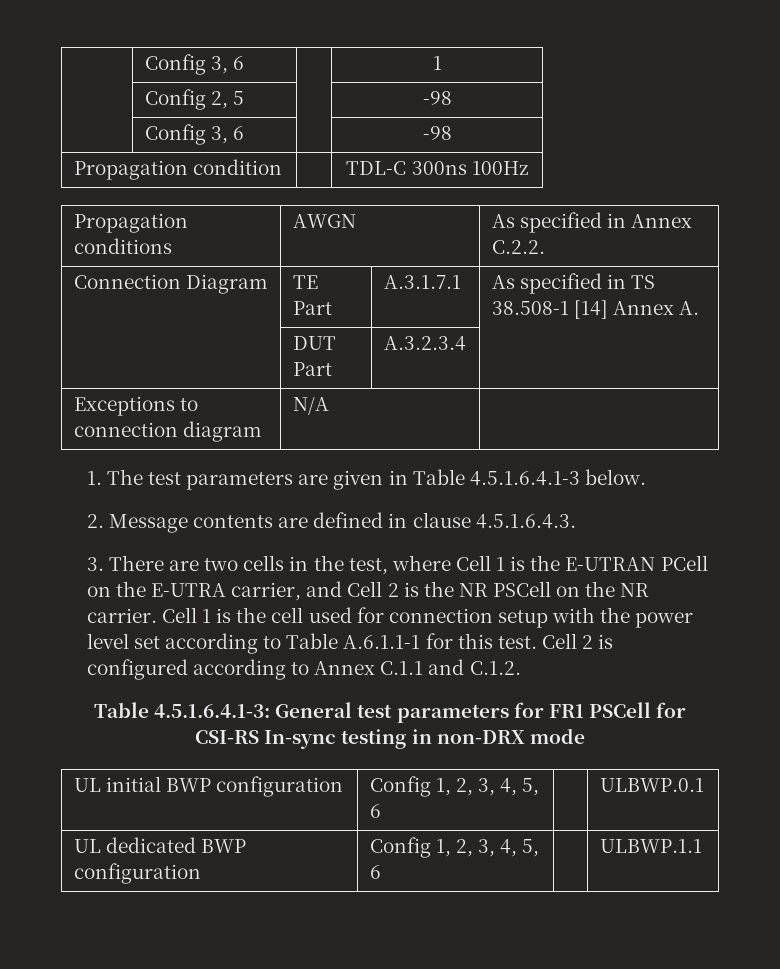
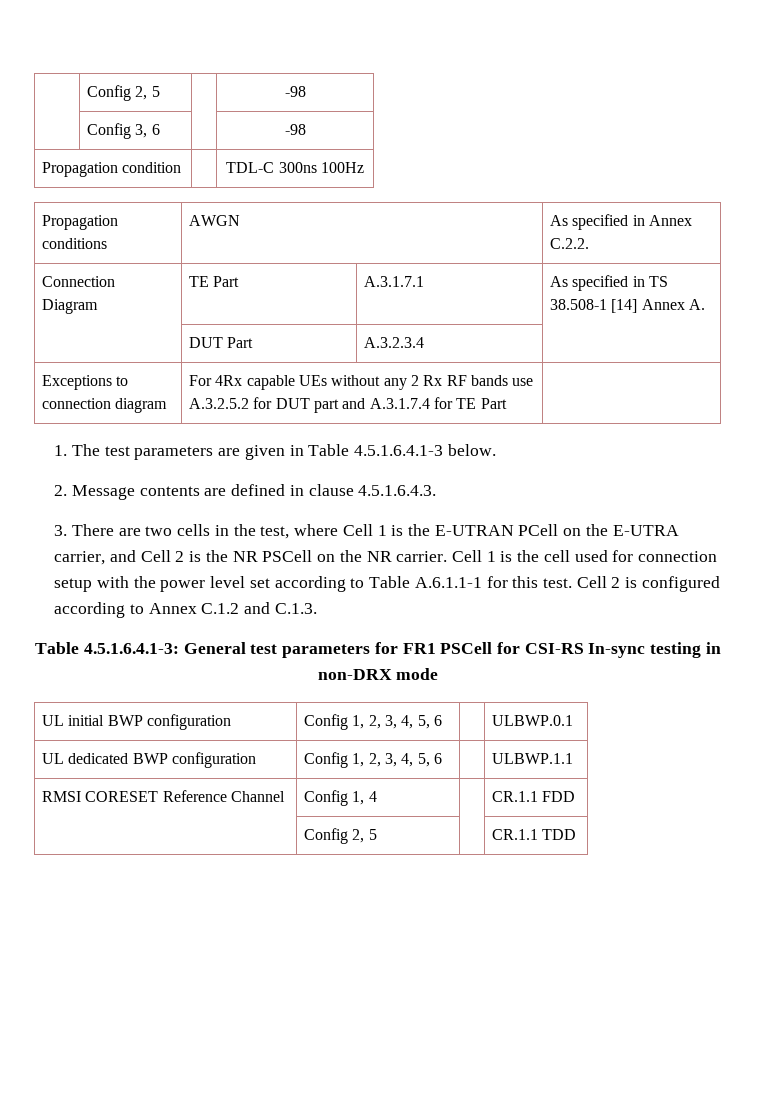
- | Config 3, 6 | | 1
- Exceptions to connection diagram | N/A |
+ Exceptions to connection diagram | For 4Rx capable UEs without any 2 Rx RF bands use A.3.2.5.2 for DUT part and A.3.1.7.4 for TE Part |
- Cell 2 is configured according to Annex C.1.1 and C.1.2.
+ Cell 2 is configured according to Annex C.1.2 and C.1.3.
+ RMSI CORESET Reference Channel | Config 1, 4 | | CR.1.1 FDD
+ | Config 2, 5 | | CR.1.1 TDD

